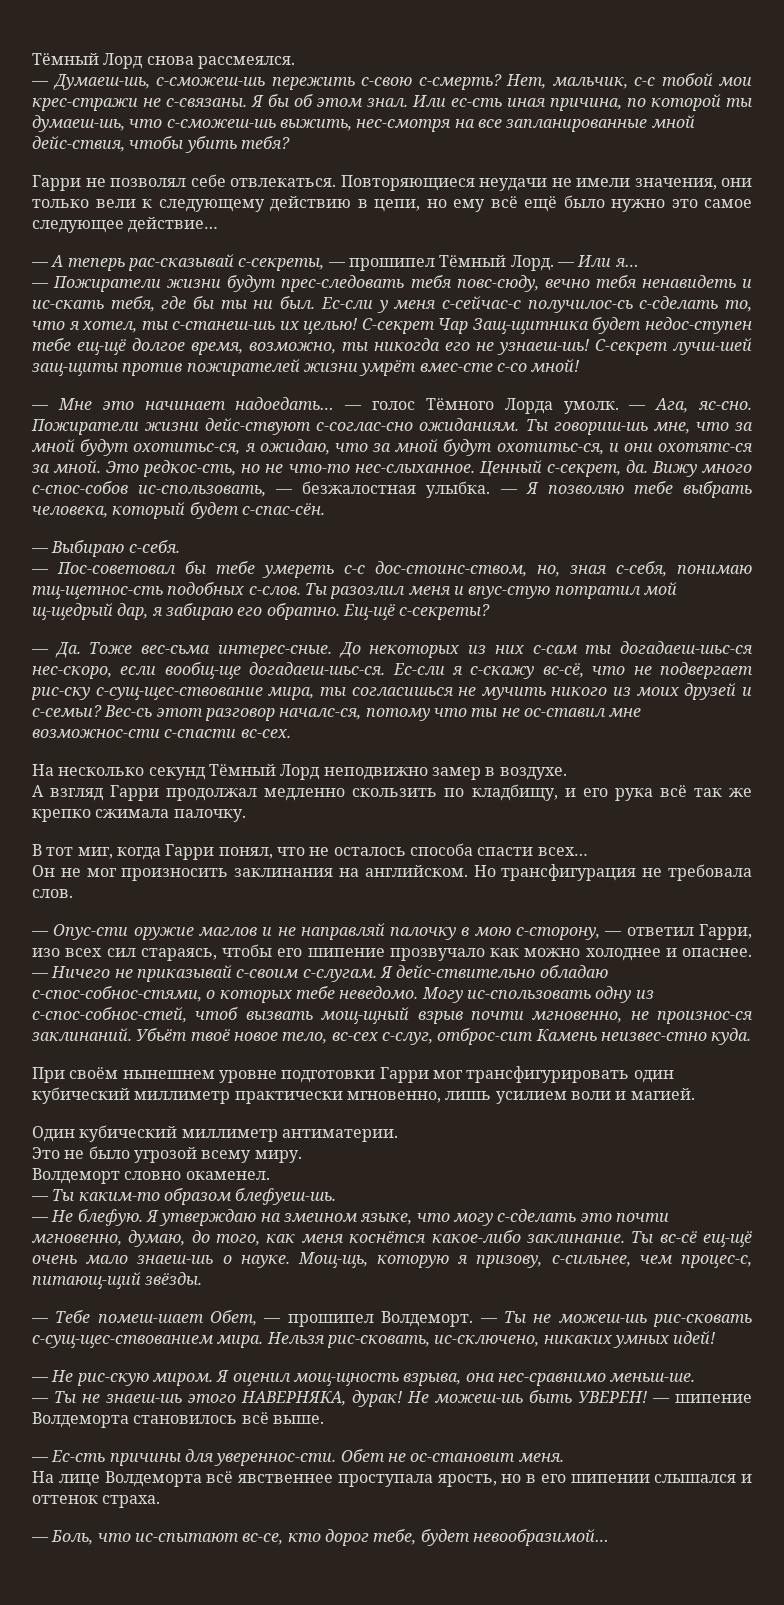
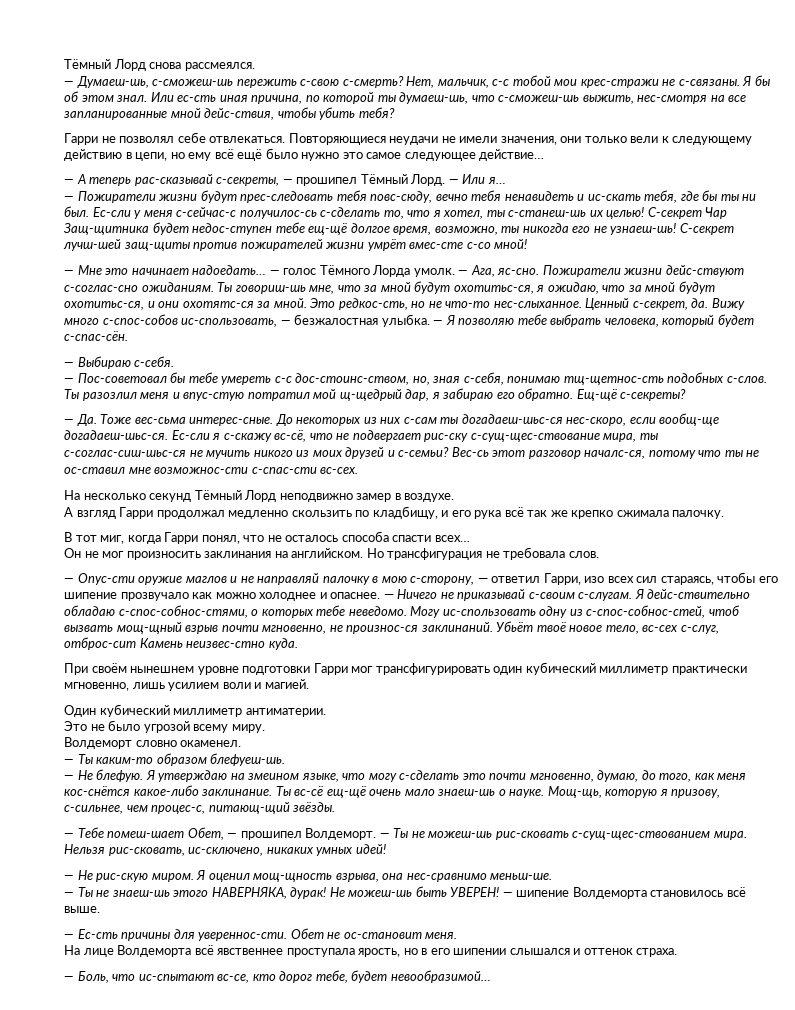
- Ес-сли я с-скажу вс-сё, что не подвергает рис-ску с-сущ-щес-ствование мира, ты согласишься не мучить никого из моих друзей и с-семьи?
+ Ес-сли я с-скажу вс-сё, что не подвергает рис-ску с-сущ-щес-ствование мира, ты с-соглас-сиш-шьс-ся не мучить никого из моих друзей и с-семьи?
- Вес-сь этот разговор началс-ся, потому что ты не ос-ставил мне возможнос-сти с-спасти вс-сех.
+ Вес-сь этот разговор началс-ся, потому что ты не ос-ставил мне возможнос-сти с-спас-сти вс-сех.
- Я утверждаю на змеином языке, что могу с-сделать это почти мгновенно, думаю, до того, как меня коснётся какое-либо заклинание.
+ Я утверждаю на змеином языке, что могу с-сделать это почти мгновенно, думаю, до того, как меня кос-снётся какое-либо заклинание.

